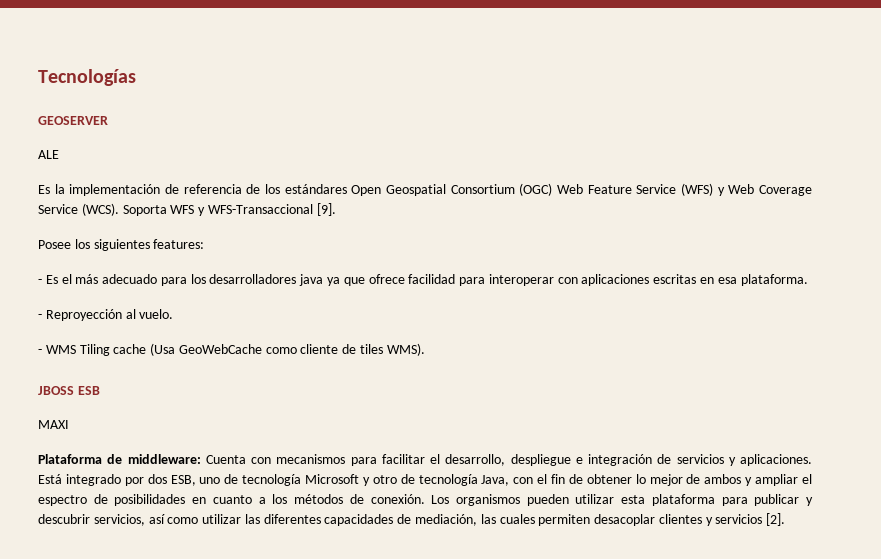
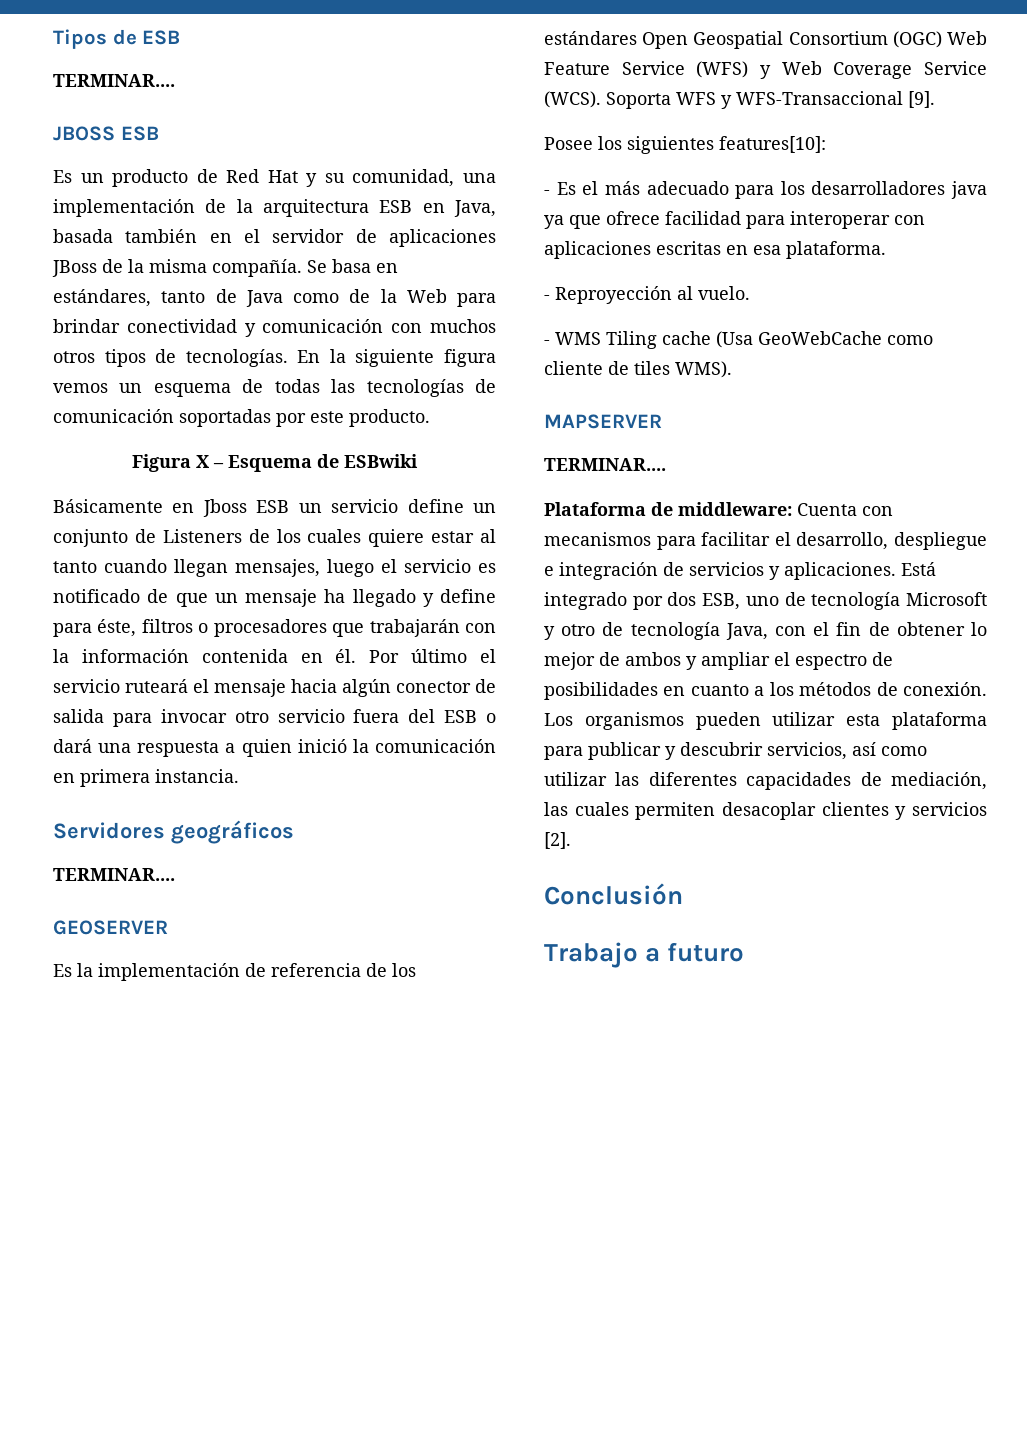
- Tecnologías
+ Tipos de ESB
+ TERMINAR....
+ JBOSS ESB
+ Es un producto de Red Hat y su comunidad, una implementación de la arquitectura ESB en Java, basada también en el servidor de aplicaciones JBoss de la misma compañía. Se basa en estándares, tanto de Java como de la Web para brindar conectividad y comunicación con muchos otros tipos de tecnologías. En la siguiente figura vemos un esquema de todas las tecnologías de comunicación soportadas por este producto.
+ Figura X – Esquema de ESBwiki
+ Básicamente en Jboss ESB un servicio define un conjunto de Listeners de los cuales quiere estar al tanto cuando llegan mensajes, luego el servicio es notificado de que un mensaje ha llegado y define para éste, filtros o procesadores que trabajarán con la información contenida en él. Por último el servicio ruteará el mensaje hacia algún conector de salida para invocar otro servicio fuera del ESB o dará una respuesta a quien inició la comunicación en primera instancia.
+ Servidores geográficos
+ TERMINAR....
- ALE
- Posee los siguientes features:
+ Posee los siguientes features[10]:
- JBOSS ESB
- MAXI
+ MAPSERVER
+ TERMINAR....
+ Conclusión
+ Trabajo a futuro

